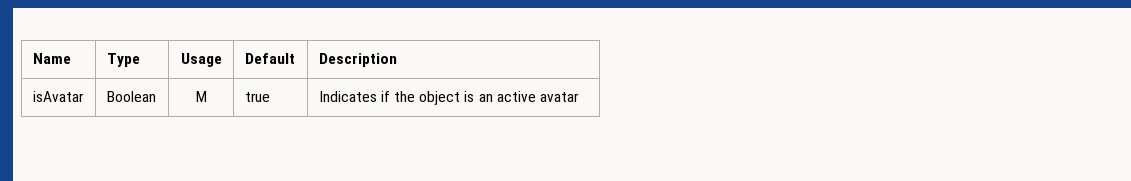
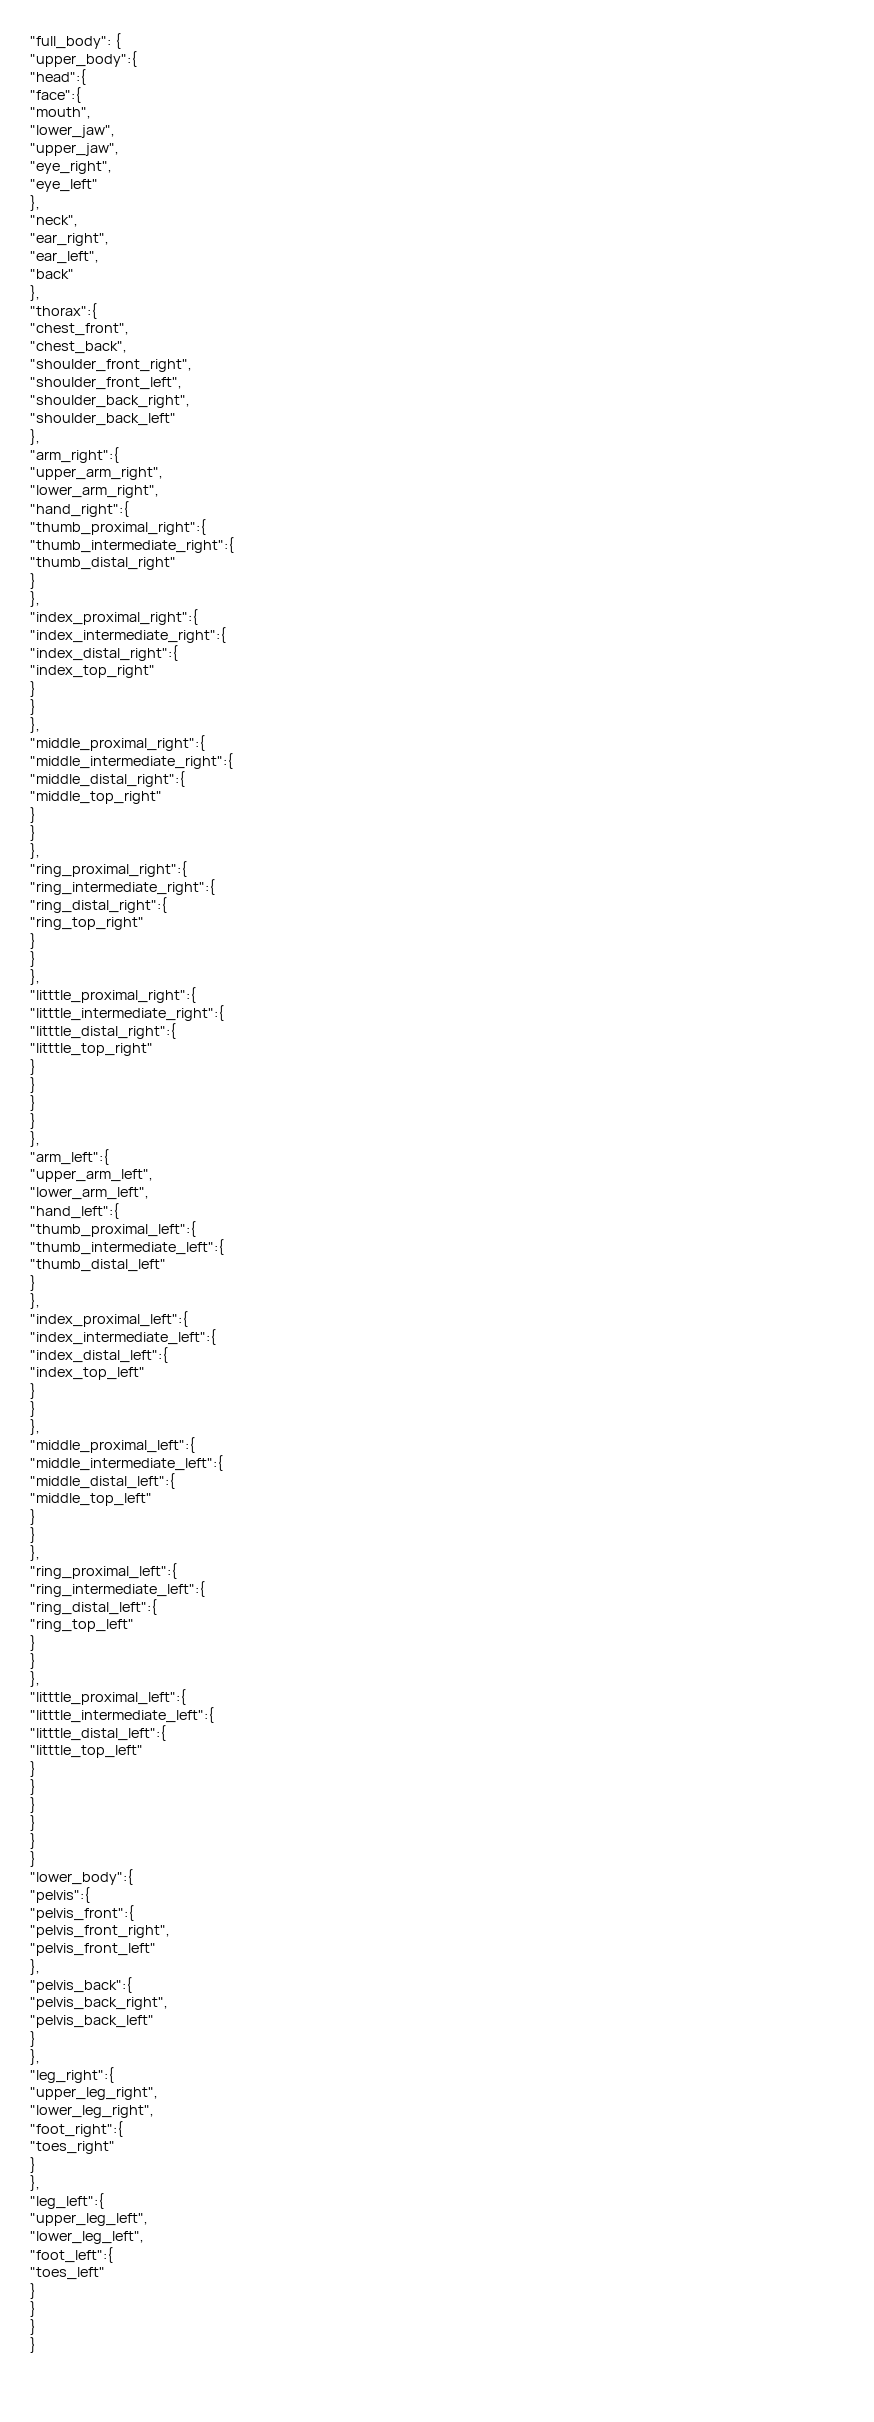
- Name | Type | Usage | Default | Description
- isAvatar | Boolean | M | true | Indicates if the object is an active avatar
+ "full_body": {
+ "upper_body":{
+ "head":{
+ "face":{
+ "mouth",
+ "lower_jaw",
+ "upper_jaw",
+ "eye_right",
+ "eye_left"
+ },
+ "neck",
+ "ear_right",
+ "ear_left",
+ "back"
+ },
+ "thorax":{
+ "chest_front",
+ "chest_back",
+ "shoulder_front_right",
+ "shoulder_front_left",
+ "shoulder_back_right",
+ "shoulder_back_left"
+ },
+ "arm_right":{
+ "upper_arm_right",
+ "lower_arm_right",
+ "hand_right":{
+ "thumb_proximal_right":{
+ "thumb_intermediate_right":{
+ "thumb_distal_right"
+ }
+ },
+ "index_proximal_right":{
+ "index_intermediate_right":{
+ "index_distal_right":{
+ "index_top_right"
+ }
+ }
+ },
+ "middle_proximal_right":{
+ "middle_intermediate_right":{
+ "middle_distal_right":{
+ "middle_top_right"
+ }
+ }
+ },
+ "ring_proximal_right":{
+ "ring_intermediate_right":{
+ "ring_distal_right":{
+ "ring_top_right"
+ }
+ }
+ },
+ "litttle_proximal_right":{
+ "litttle_intermediate_right":{
+ "litttle_distal_right":{
+ "litttle_top_right"
+ }
+ }
+ }
+ }
+ },
+ "arm_left":{
+ "upper_arm_left",
+ "lower_arm_left",
+ "hand_left":{
+ "thumb_proximal_left":{
+ "thumb_intermediate_left":{
+ "thumb_distal_left"
+ }
+ },
+ "index_proximal_left":{
+ "index_intermediate_left":{
+ "index_distal_left":{
+ "index_top_left"
+ }
+ }
+ },
+ "middle_proximal_left":{
+ "middle_intermediate_left":{
+ "middle_distal_left":{
+ "middle_top_left"
+ }
+ }
+ },
+ "ring_proximal_left":{
+ "ring_intermediate_left":{
+ "ring_distal_left":{
+ "ring_top_left"
+ }
+ }
+ },
+ "litttle_proximal_left":{
+ "litttle_intermediate_left":{
+ "litttle_distal_left":{
+ "litttle_top_left"
+ }
+ }
+ }
+ }
+ }
+ }
+ "lower_body":{
+ "pelvis":{
+ "pelvis_front":{
+ "pelvis_front_right",
+ "pelvis_front_left"
+ },
+ "pelvis_back":{
+ "pelvis_back_right",
+ "pelvis_back_left"
+ }
+ },
+ "leg_right":{
+ "upper_leg_right",
+ "lower_leg_right",
+ "foot_right":{
+ "toes_right"
+ }
+ },
+ "leg_left":{
+ "upper_leg_left",
+ "lower_leg_left",
+ "foot_left":{
+ "toes_left"
+ }
+ }
+ }
+ }

